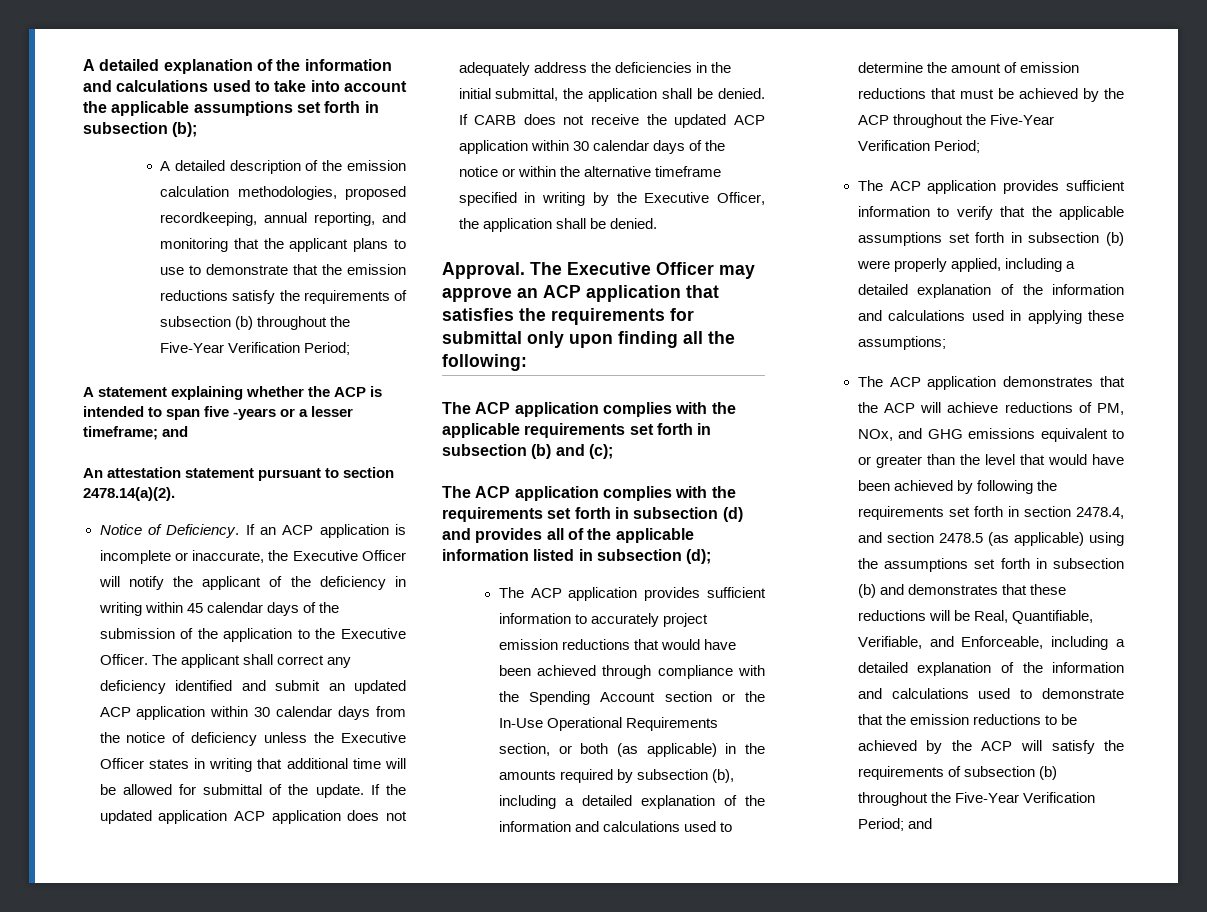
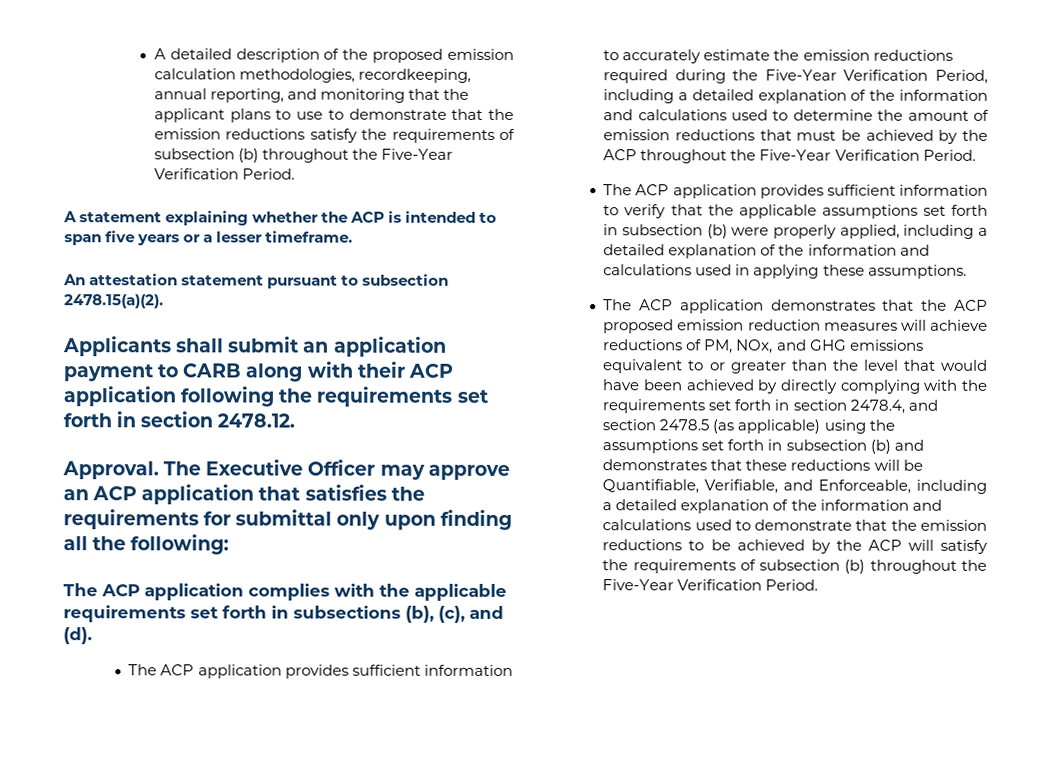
- A detailed explanation of the information and calculations used to take into account the applicable assumptions set forth in subsection (b);
- A detailed description of the emission calculation methodologies, proposed recordkeeping, annual reporting, and monitoring that the applicant plans to use to demonstrate that the emission reductions satisfy the requirements of subsection (b) throughout the Five-Year Verification Period;
+ A detailed description of the proposed emission calculation methodologies, recordkeeping, annual reporting, and monitoring that the applicant plans to use to demonstrate that the emission reductions satisfy the requirements of subsection (b) throughout the Five-Year Verification Period.
- A statement explaining whether the ACP is intended to span five -years or a lesser timeframe; and
+ A statement explaining whether the ACP is intended to span five years or a lesser timeframe.
- An attestation statement pursuant to section 2478.14(a)(2).
- Notice of Deficiency. If an ACP application is incomplete or inaccurate, the Executive Officer will notify the applicant of the deficiency in writing within 45 calendar days of the submission of the application to the Executive Officer. The applicant shall correct any deficiency identified and submit an updated ACP application within 30 calendar days from the notice of deficiency unless the Executive Officer states in writing that additional time will be allowed for submittal of the update. If the updated application ACP application does not adequately address the deficiencies in the initial submittal, the application shall be denied. If CARB does not receive the updated ACP application within 30 calendar days of the notice or within the alternative timeframe specified in writing by the Executive Officer, the application shall be denied.
+ An attestation statement pursuant to subsection 2478.15(a)(2).
+ Applicants shall submit an application payment to CARB along with their ACP application following the requirements set forth in section 2478.12.
- The ACP application complies with the applicable requirements set forth in subsection (b) and (c);
- The ACP application complies with the requirements set forth in subsection (d) and provides all of the applicable information listed in subsection (d);
+ The ACP application complies with the applicable requirements set forth in subsections (b), (c), and (d).
- The ACP application provides sufficient information to accurately project emission reductions that would have been achieved through compliance with the Spending Account section or the In-Use Operational Requirements section, or both (as applicable) in the amounts required by subsection (b), including a detailed explanation of the information and calculations used to determine the amount of emission reductions that must be achieved by the ACP throughout the Five-Year Verification Period;
+ The ACP application provides sufficient information to accurately estimate the emission reductions required during the Five-Year Verification Period, including a detailed explanation of the information and calculations used to determine the amount of emission reductions that must be achieved by the ACP throughout the Five-Year Verification Period.
- The ACP application provides sufficient information to verify that the applicable assumptions set forth in subsection (b) were properly applied, including a detailed explanation of the information and calculations used in applying these assumptions;
+ The ACP application provides sufficient information to verify that the applicable assumptions set forth in subsection (b) were properly applied, including a detailed explanation of the information and calculations used in applying these assumptions.
- The ACP application demonstrates that the ACP will achieve reductions of PM, NOx, and GHG emissions equivalent to or greater than the level that would have been achieved by following the requirements set forth in section 2478.4, and section 2478.5 (as applicable) using the assumptions set forth in subsection (b) and demonstrates that these reductions will be Real, Quantifiable, Verifiable, and Enforceable, including a detailed explanation of the information and calculations used to demonstrate that the emission reductions to be achieved by the ACP will satisfy the requirements of subsection (b) throughout the Five-Year Verification Period; and
+ The ACP application demonstrates that the ACP proposed emission reduction measures will achieve reductions of PM, NOx, and GHG emissions equivalent to or greater than the level that would have been achieved by directly complying with the requirements set forth in section 2478.4, and section 2478.5 (as applicable) using the assumptions set forth in subsection (b) and demonstrates that these reductions will be Quantifiable, Verifiable, and Enforceable, including a detailed explanation of the information and calculations used to demonstrate that the emission reductions to be achieved by the ACP will satisfy the requirements of subsection (b) throughout the Five-Year Verification Period.

